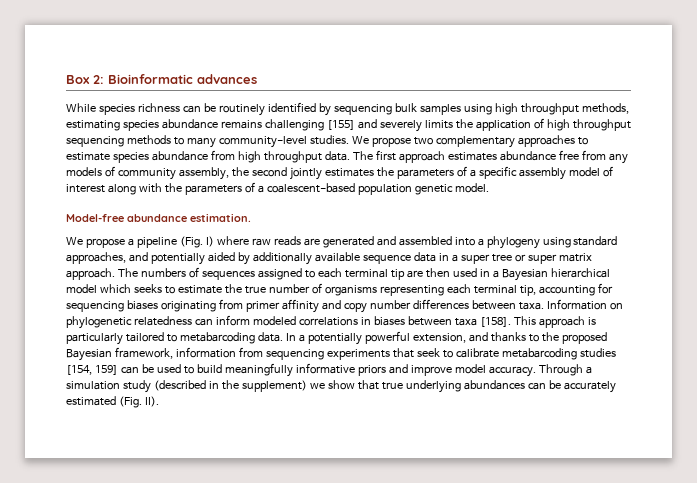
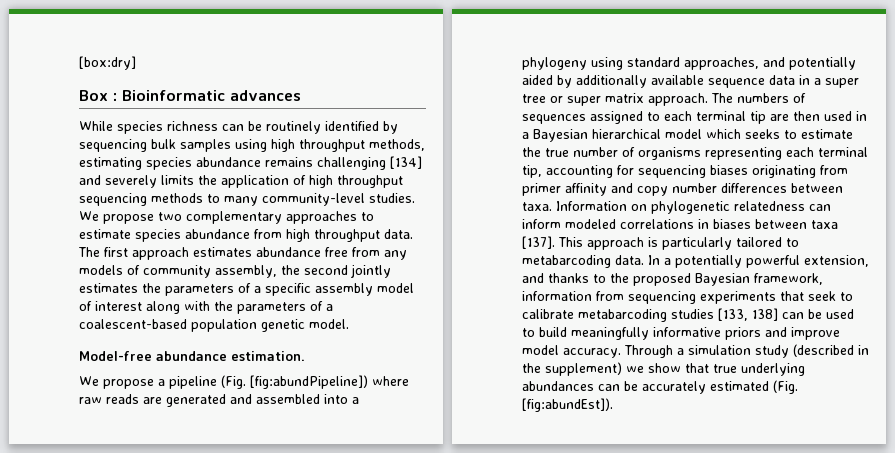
- Box 2: Bioinformatic advances
+ [box:dry]
+ Box : Bioinformatic advances
- While species richness can be routinely identified by sequencing bulk samples using high throughput methods, estimating species abundance remains challenging [155] and severely limits the application of high throughput sequencing methods to many community-level studies.
+ While species richness can be routinely identified by sequencing bulk samples using high throughput methods, estimating species abundance remains challenging [134] and severely limits the application of high throughput sequencing methods to many community-level studies.
- We propose a pipeline (Fig. I) where raw reads are generated and assembled into a phylogeny using standard approaches, and potentially aided by additionally available sequence data in a super tree or super matrix approach.
+ We propose a pipeline (Fig. [fig:abundPipeline]) where raw reads are generated and assembled into a phylogeny using standard approaches, and potentially aided by additionally available sequence data in a super tree or super matrix approach.
- Information on phylogenetic relatedness can inform modeled correlations in biases between taxa [158].
+ Information on phylogenetic relatedness can inform modeled correlations in biases between taxa [137].
- In a potentially powerful extension, and thanks to the proposed Bayesian framework, information from sequencing experiments that seek to calibrate metabarcoding studies [154, 159] can be used to build meaningfully informative priors and improve model accuracy.
+ In a potentially powerful extension, and thanks to the proposed Bayesian framework, information from sequencing experiments that seek to calibrate metabarcoding studies [133, 138] can be used to build meaningfully informative priors and improve model accuracy.
- Through a simulation study (described in the supplement) we show that true underlying abundances can be accurately estimated (Fig. II).
+ Through a simulation study (described in the supplement) we show that true underlying abundances can be accurately estimated (Fig. [fig:abundEst]).

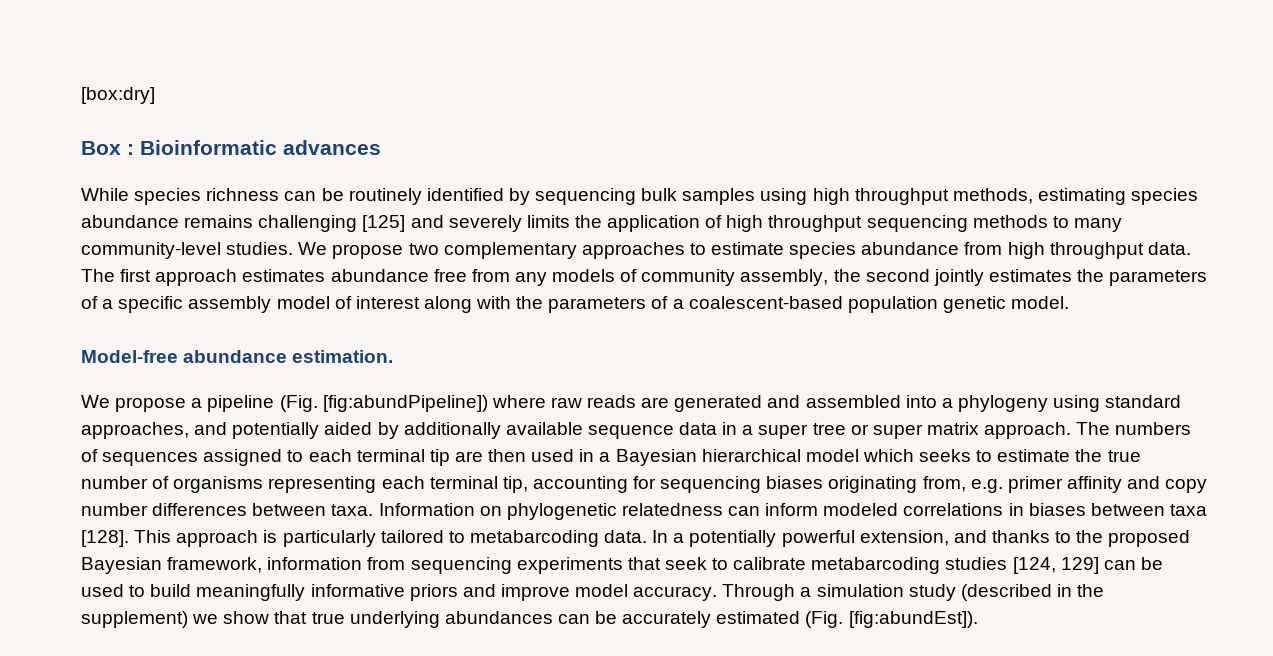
- While species richness can be routinely identified by sequencing bulk samples using high throughput methods, estimating species abundance remains challenging [134] and severely limits the application of high throughput sequencing methods to many community-level studies.
+ While species richness can be routinely identified by sequencing bulk samples using high throughput methods, estimating species abundance remains challenging [125] and severely limits the application of high throughput sequencing methods to many community-level studies.
- The numbers of sequences assigned to each terminal tip are then used in a Bayesian hierarchical model which seeks to estimate the true number of organisms representing each terminal tip, accounting for sequencing biases originating from primer affinity and copy number differences between taxa.
+ The numbers of sequences assigned to each terminal tip are then used in a Bayesian hierarchical model which seeks to estimate the true number of organisms representing each terminal tip, accounting for sequencing biases originating from, e.g. primer affinity and copy number differences between taxa.
- Information on phylogenetic relatedness can inform modeled correlations in biases between taxa [137].
+ Information on phylogenetic relatedness can inform modeled correlations in biases between taxa [128].
- In a potentially powerful extension, and thanks to the proposed Bayesian framework, information from sequencing experiments that seek to calibrate metabarcoding studies [133, 138] can be used to build meaningfully informative priors and improve model accuracy.
+ In a potentially powerful extension, and thanks to the proposed Bayesian framework, information from sequencing experiments that seek to calibrate metabarcoding studies [124, 129] can be used to build meaningfully informative priors and improve model accuracy.

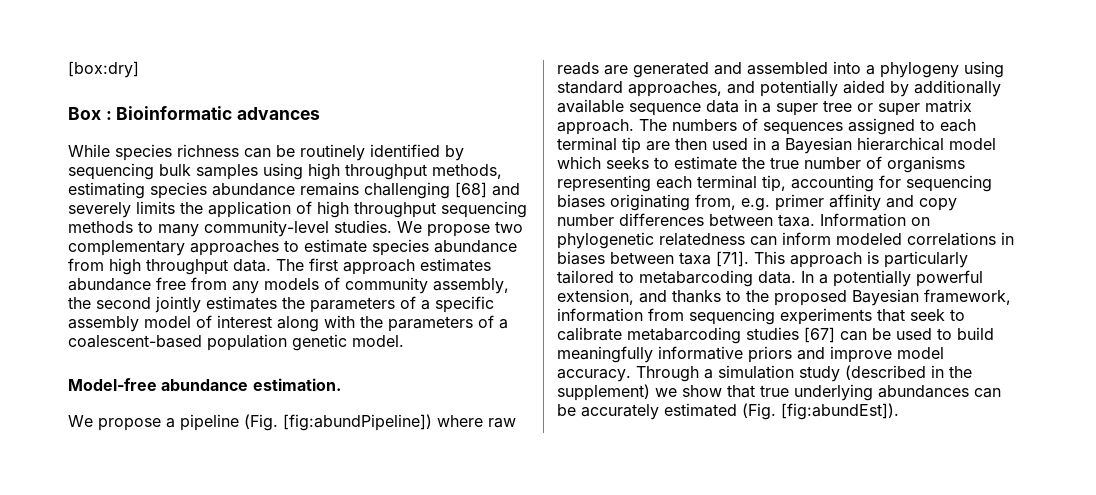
- While species richness can be routinely identified by sequencing bulk samples using high throughput methods, estimating species abundance remains challenging [125] and severely limits the application of high throughput sequencing methods to many community-level studies.
+ While species richness can be routinely identified by sequencing bulk samples using high throughput methods, estimating species abundance remains challenging [68] and severely limits the application of high throughput sequencing methods to many community-level studies.
- Information on phylogenetic relatedness can inform modeled correlations in biases between taxa [128].
+ Information on phylogenetic relatedness can inform modeled correlations in biases between taxa [71].
- In a potentially powerful extension, and thanks to the proposed Bayesian framework, information from sequencing experiments that seek to calibrate metabarcoding studies [124, 129] can be used to build meaningfully informative priors and improve model accuracy.
+ In a potentially powerful extension, and thanks to the proposed Bayesian framework, information from sequencing experiments that seek to calibrate metabarcoding studies [67] can be used to build meaningfully informative priors and improve model accuracy.

